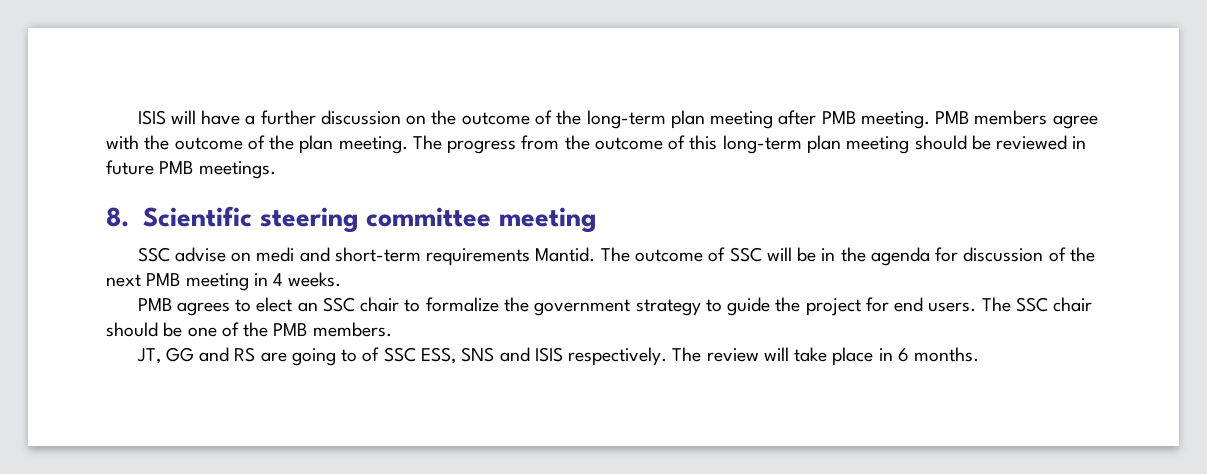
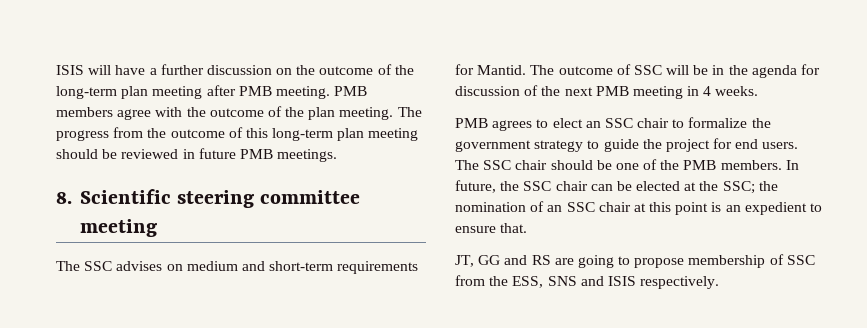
- SSC advise on medi and short-term requirements Mantid.
+ The SSC advises on medium and short-term requirements for Mantid.
+ In future, the SSC chair can be elected at the SSC; the nomination of an SSC chair at this point is an expedient to ensure that.
- JT, GG and RS are going to of SSC ESS, SNS and ISIS respectively. The review will take place in 6 months.
+ JT, GG and RS are going to propose membership of SSC from the ESS, SNS and ISIS respectively.

